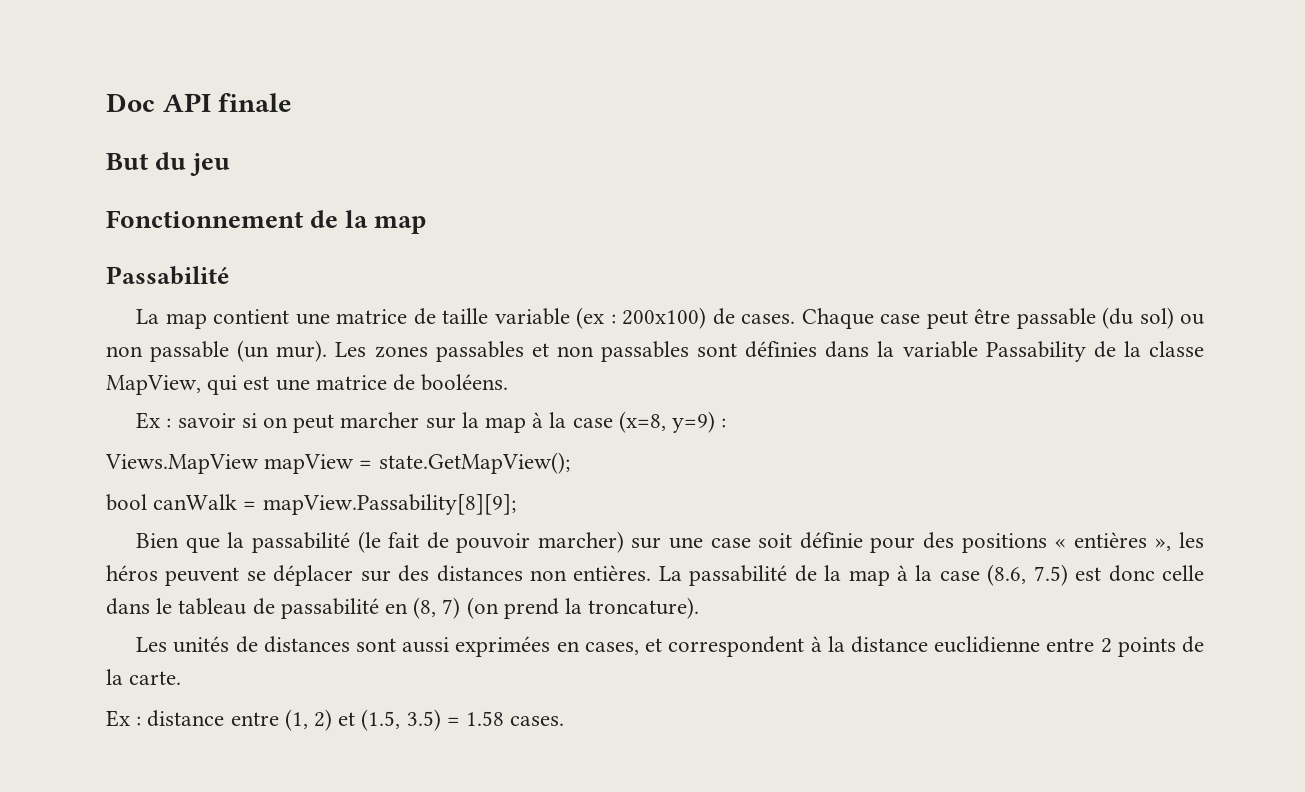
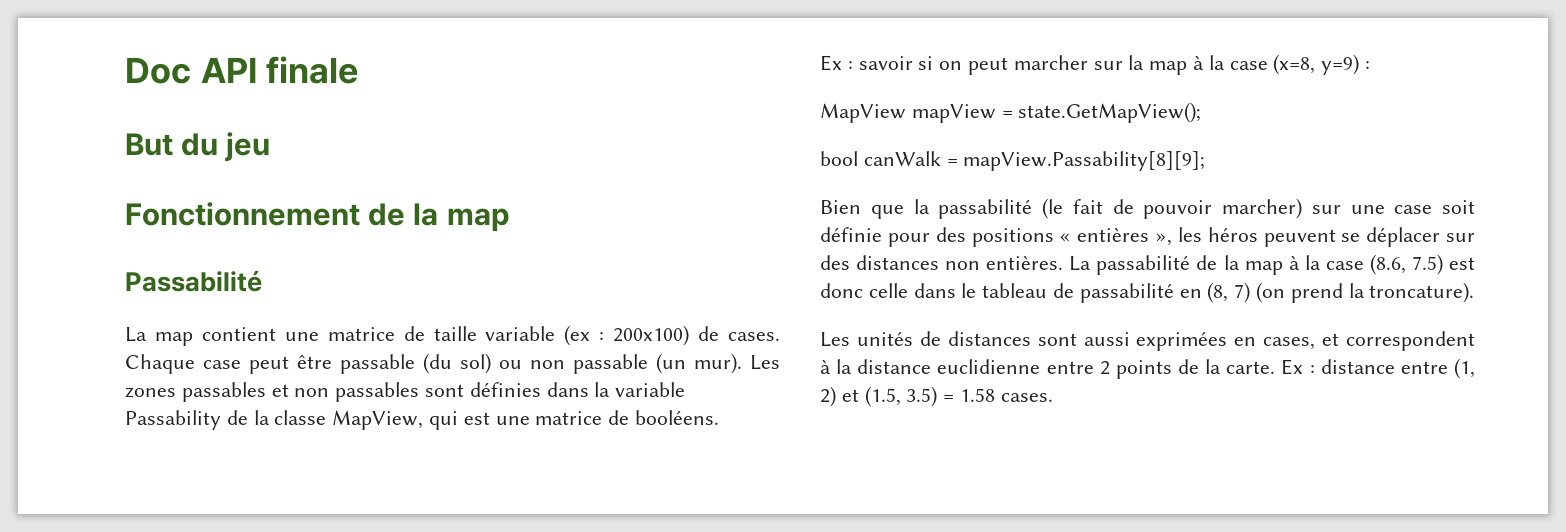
- Views.MapView mapView = state.GetMapView();
+ MapView mapView = state.GetMapView();
- Les unités de distances sont aussi exprimées en cases, et correspondent à la distance euclidienne entre 2 points de la carte.
- Ex : distance entre (1, 2) et (1.5, 3.5) = 1.58 cases.
+ Les unités de distances sont aussi exprimées en cases, et correspondent à la distance euclidienne entre 2 points de la carte. Ex : distance entre (1, 2) et (1.5, 3.5) = 1.58 cases.

